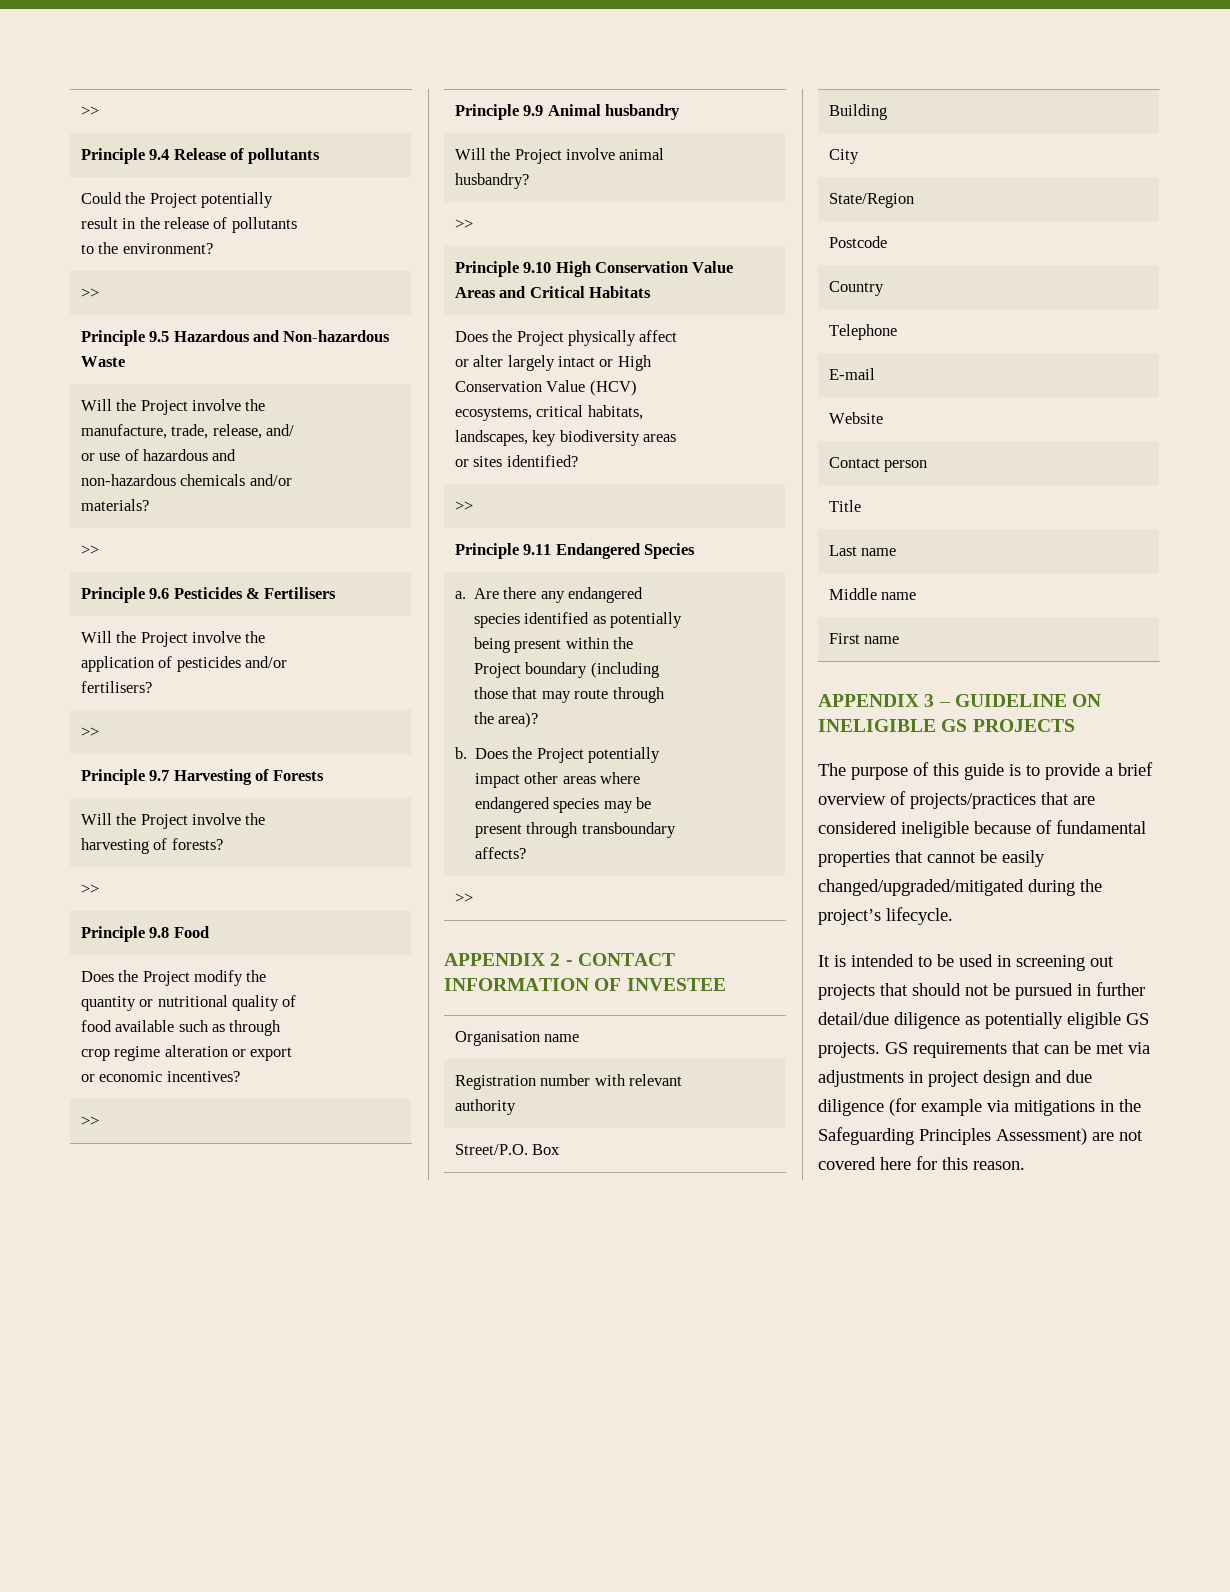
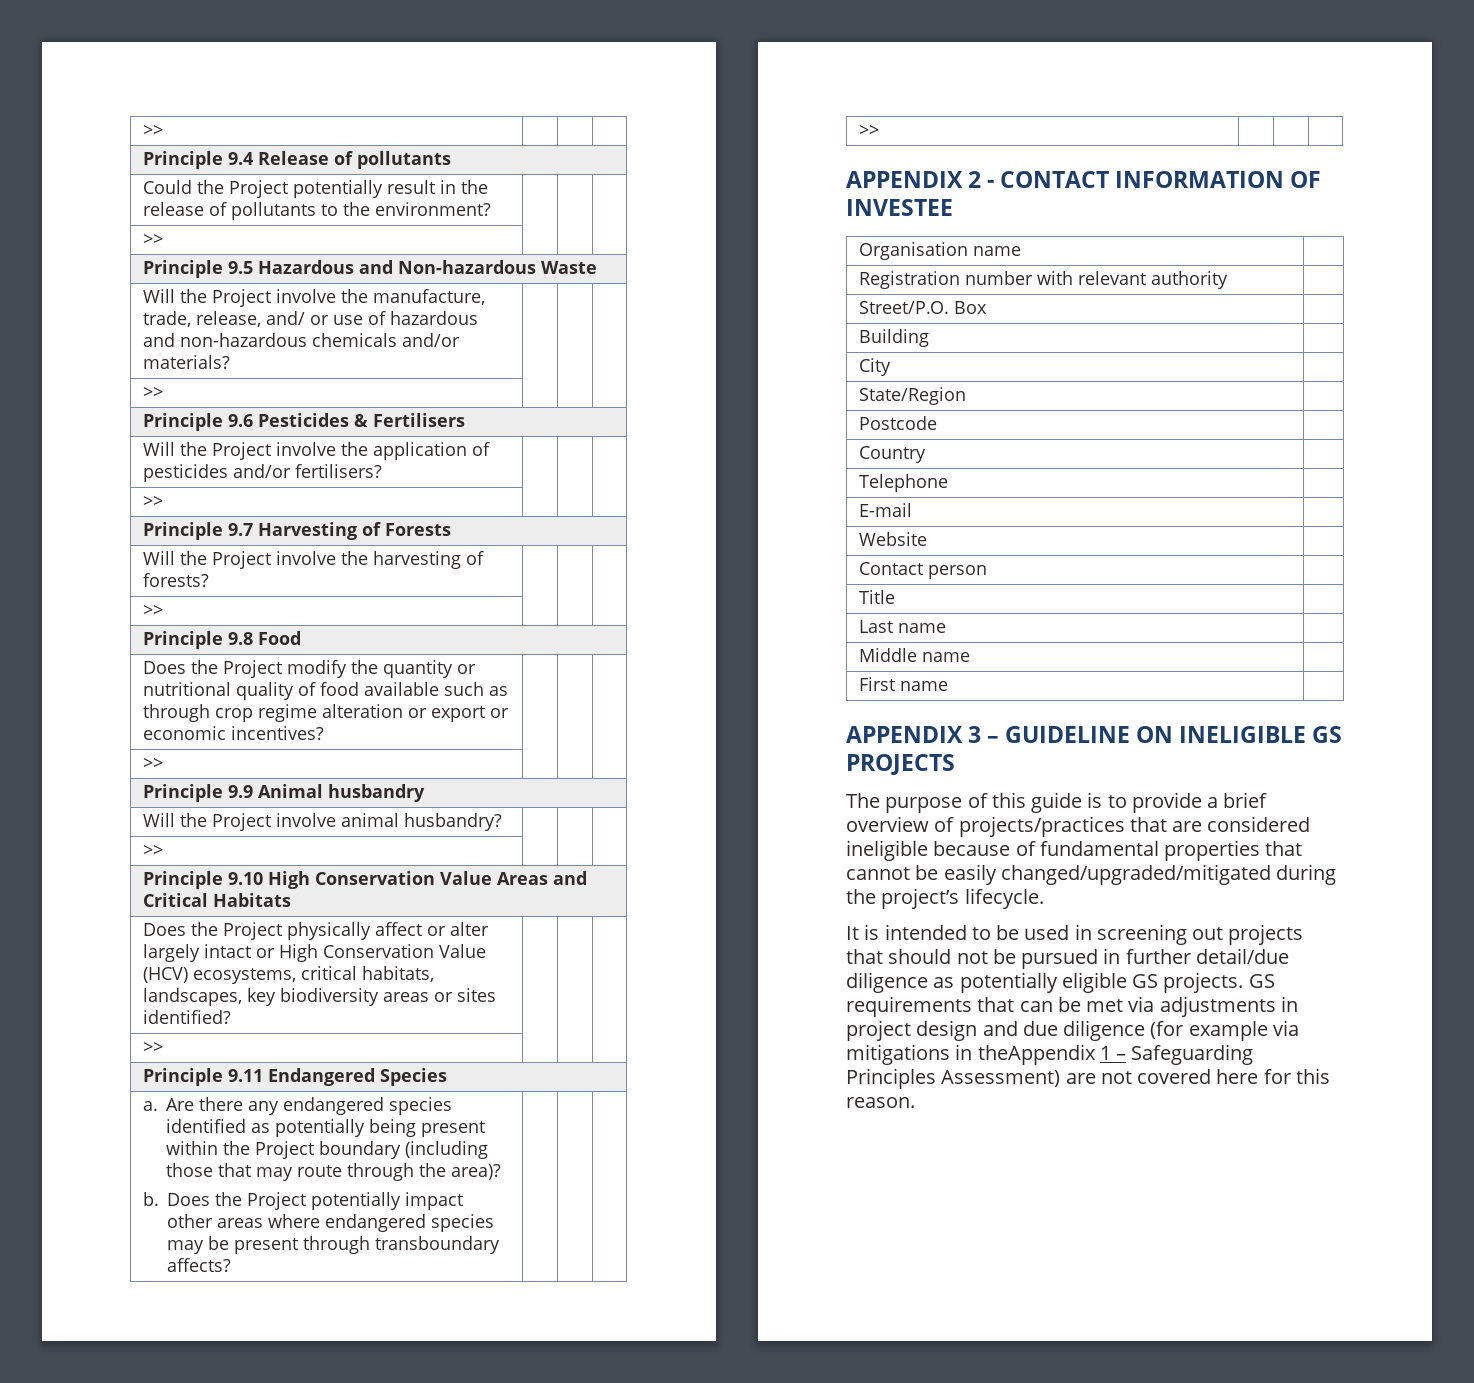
- GS requirements that can be met via adjustments in project design and due diligence (for example via mitigations in the Safeguarding Principles Assessment) are not covered here for this reason.
+ GS requirements that can be met via adjustments in project design and due diligence (for example via mitigations in theAppendix 1 – Safeguarding Principles Assessment) are not covered here for this reason.

